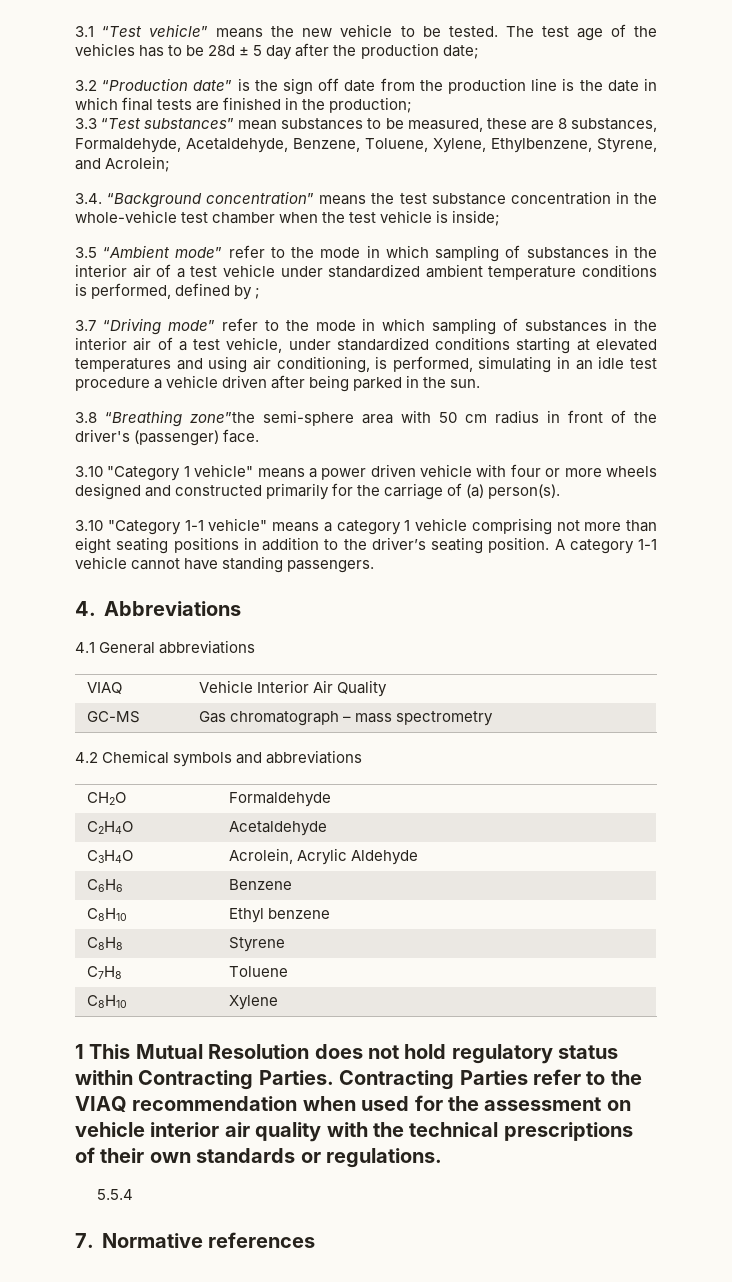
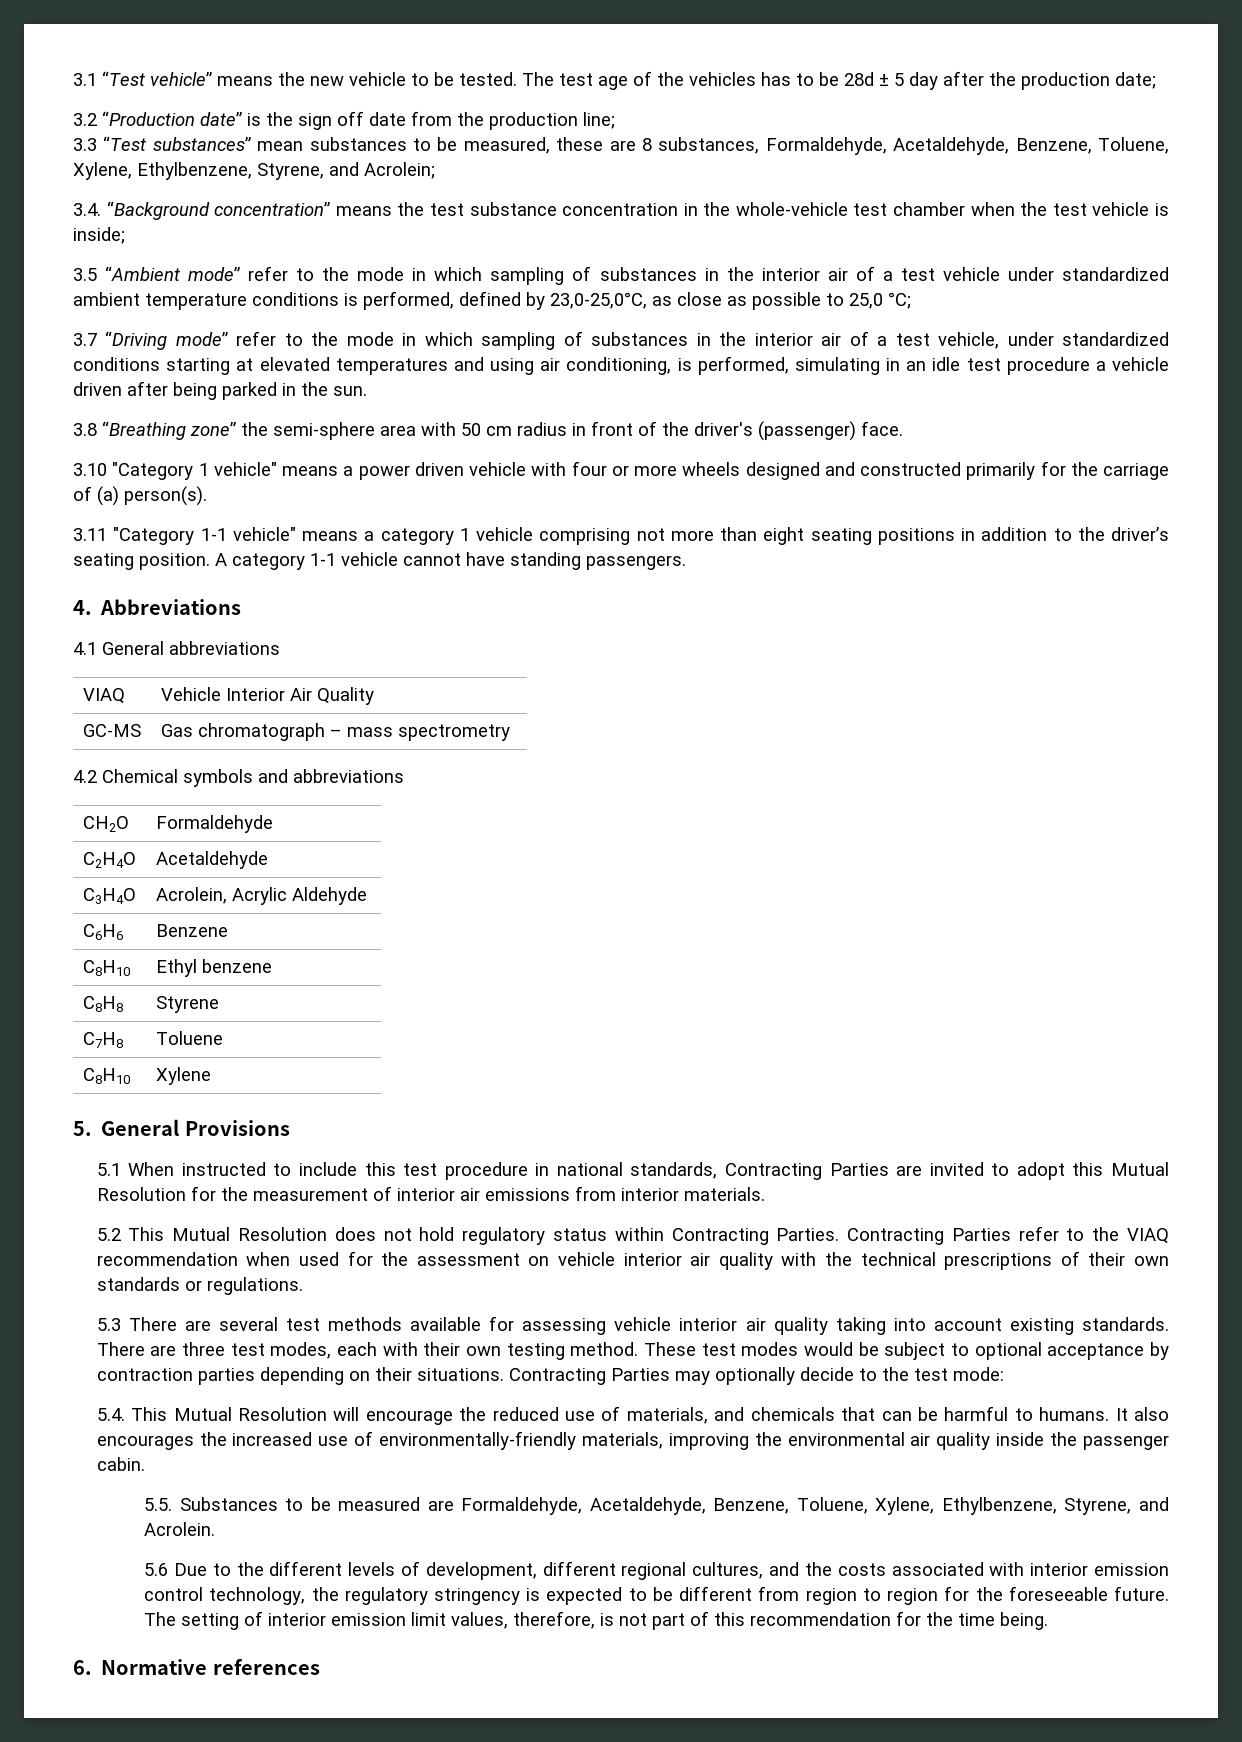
- 3.2 “Production date” is the sign off date from the production line is the date in which final tests are finished in the production;
+ 3.2 “Production date” is the sign off date from the production line;
- 3.5 “Ambient mode” refer to the mode in which sampling of substances in the interior air of a test vehicle under standardized ambient temperature conditions is performed, defined by ;
+ 3.5 “Ambient mode” refer to the mode in which sampling of substances in the interior air of a test vehicle under standardized ambient temperature conditions is performed, defined by 23,0-25,0°C, as close as possible to 25,0 °C;
- 3.8 “Breathing zone”the semi-sphere area with 50 cm radius in front of the driver's (passenger) face.
+ 3.8 “Breathing zone” the semi-sphere area with 50 cm radius in front of the driver's (passenger) face.
- 3.10 "Category 1-1 vehicle" means a category 1 vehicle comprising not more than eight seating positions in addition to the driver’s seating position.
+ 3.11 "Category 1-1 vehicle" means a category 1 vehicle comprising not more than eight seating positions in addition to the driver’s seating position.
- 1 This Mutual Resolution does not hold regulatory status within Contracting Parties.
+ 5. General Provisions
+ 5.1 When instructed to include this test procedure in national standards, Contracting Parties are invited to adopt this Mutual Resolution for the measurement of interior air emissions from interior materials.
+ 5.2 This Mutual Resolution does not hold regulatory status within Contracting Parties.
- 5.5.4
- 7. Normative references
+ 5.3 There are several test methods available for assessing vehicle interior air quality taking into account existing standards. There are three test modes, each with their own testing method. These test modes would be subject to optional acceptance by contraction parties depending on their situations. Contracting Parties may optionally decide to the test mode:
+ 5.4. This Mutual Resolution will encourage the reduced use of materials, and chemicals that can be harmful to humans. It also encourages the increased use of environmentally-friendly materials, improving the environmental air quality inside the passenger cabin.
+ 5.5. Substances to be measured are Formaldehyde, Acetaldehyde, Benzene, Toluene, Xylene, Ethylbenzene, Styrene, and Acrolein.
+ 5.6 Due to the different levels of development, different regional cultures, and the costs associated with interior emission control technology, the regulatory stringency is expected to be different from region to region for the foreseeable future. The setting of interior emission limit values, therefore, is not part of this recommendation for the time being.
+ 6. Normative references

